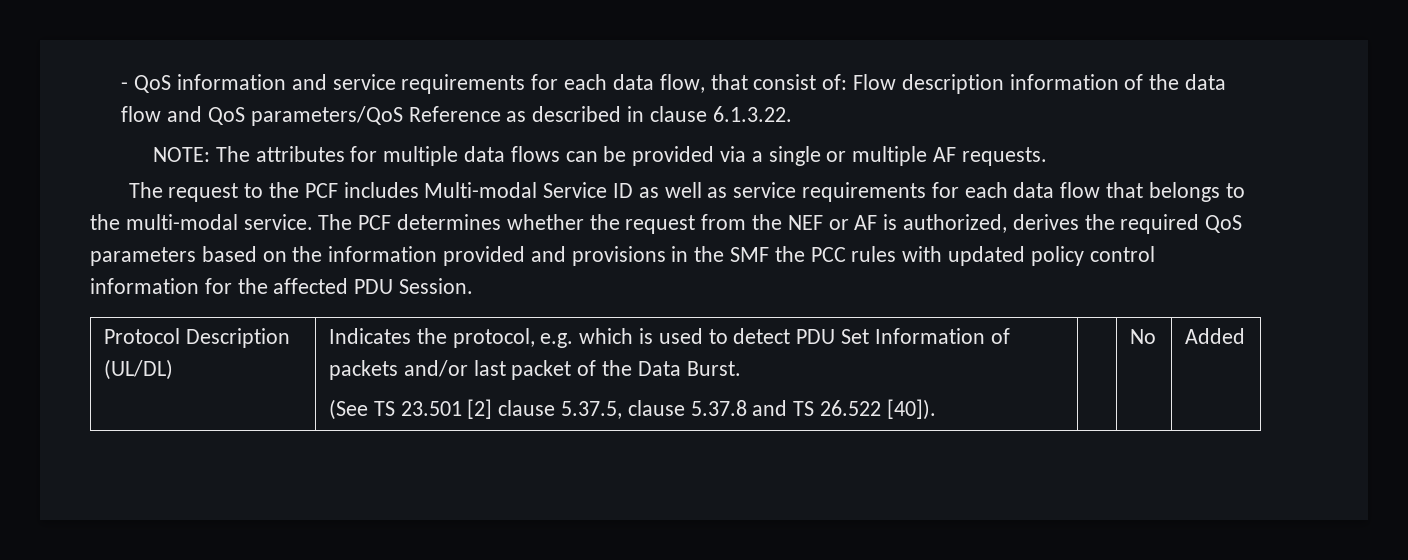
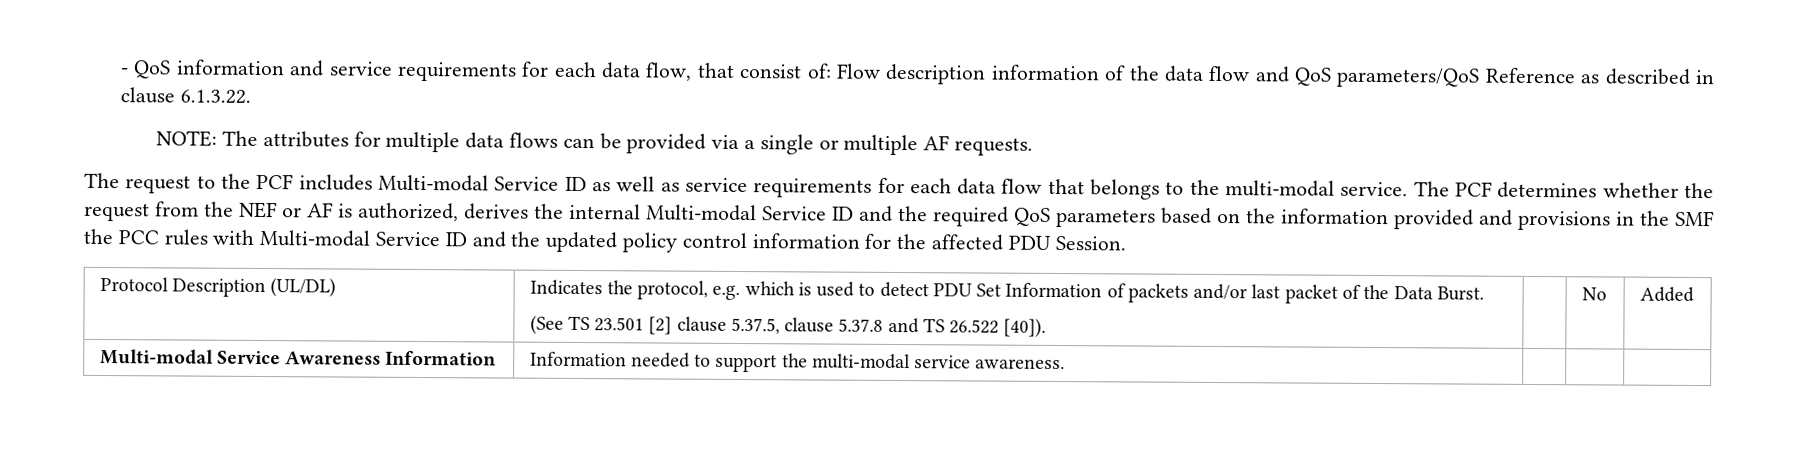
- The PCF determines whether the request from the NEF or AF is authorized, derives the required QoS parameters based on the information provided and provisions in the SMF the PCC rules with updated policy control information for the affected PDU Session.
+ The PCF determines whether the request from the NEF or AF is authorized, derives the internal Multi-modal Service ID and the required QoS parameters based on the information provided and provisions in the SMF the PCC rules with Multi-modal Service ID and the updated policy control information for the affected PDU Session.
+ Multi-modal Service Awareness Information | Information needed to support the multi-modal service awareness. | | |

